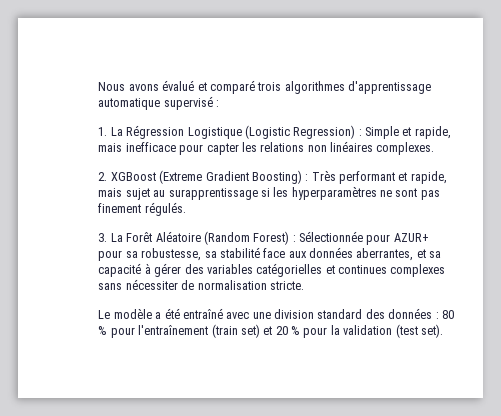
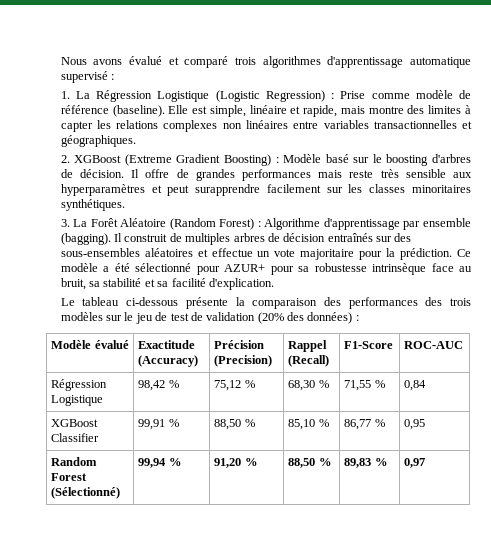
- 1. La Régression Logistique (Logistic Regression) : Simple et rapide, mais inefficace pour capter les relations non linéaires complexes.
+ 1. La Régression Logistique (Logistic Regression) : Prise comme modèle de référence (baseline). Elle est simple, linéaire et rapide, mais montre des limites à capter les relations complexes non linéaires entre variables transactionnelles et géographiques.
- 2. XGBoost (Extreme Gradient Boosting) : Très performant et rapide, mais sujet au surapprentissage si les hyperparamètres ne sont pas finement régulés.
+ 2. XGBoost (Extreme Gradient Boosting) : Modèle basé sur le boosting d'arbres de décision. Il offre de grandes performances mais reste très sensible aux hyperparamètres et peut surapprendre facilement sur les classes minoritaires synthétiques.
- 3. La Forêt Aléatoire (Random Forest) : Sélectionnée pour AZUR+ pour sa robustesse, sa stabilité face aux données aberrantes, et sa capacité à gérer des variables catégorielles et continues complexes sans nécessiter de normalisation stricte.
- Le modèle a été entraîné avec une division standard des données : 80 % pour l'entraînement (train set) et 20 % pour la validation (test set).
+ 3. La Forêt Aléatoire (Random Forest) : Algorithme d'apprentissage par ensemble (bagging). Il construit de multiples arbres de décision entraînés sur des sous-ensembles aléatoires et effectue un vote majoritaire pour la prédiction. Ce modèle a été sélectionné pour AZUR+ pour sa robustesse intrinsèque face au bruit, sa stabilité et sa facilité d'explication.
+ Le tableau ci-dessous présente la comparaison des performances des trois modèles sur le jeu de test de validation (20% des données) :
+ Modèle évalué | Exactitude (Accuracy) | Précision (Precision) | Rappel (Recall) | F1-Score | ROC-AUC
+ Régression Logistique | 98,42 % | 75,12 % | 68,30 % | 71,55 % | 0,84
+ XGBoost Classifier | 99,91 % | 88,50 % | 85,10 % | 86,77 % | 0,95
+ Random Forest (Sélectionné) | 99,94 % | 91,20 % | 88,50 % | 89,83 % | 0,97

